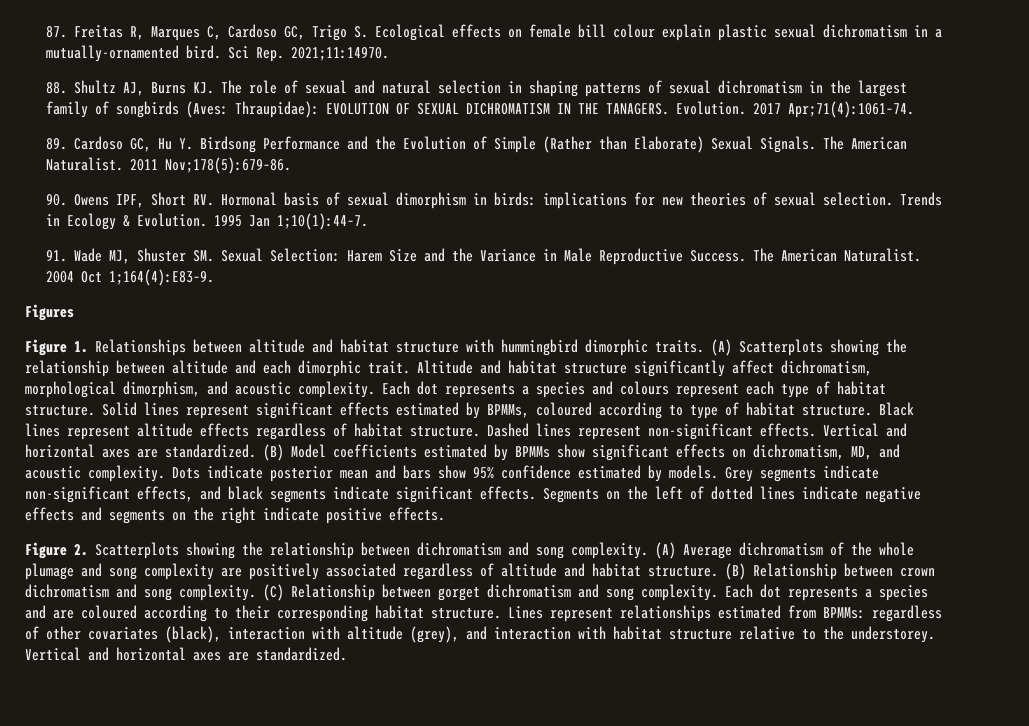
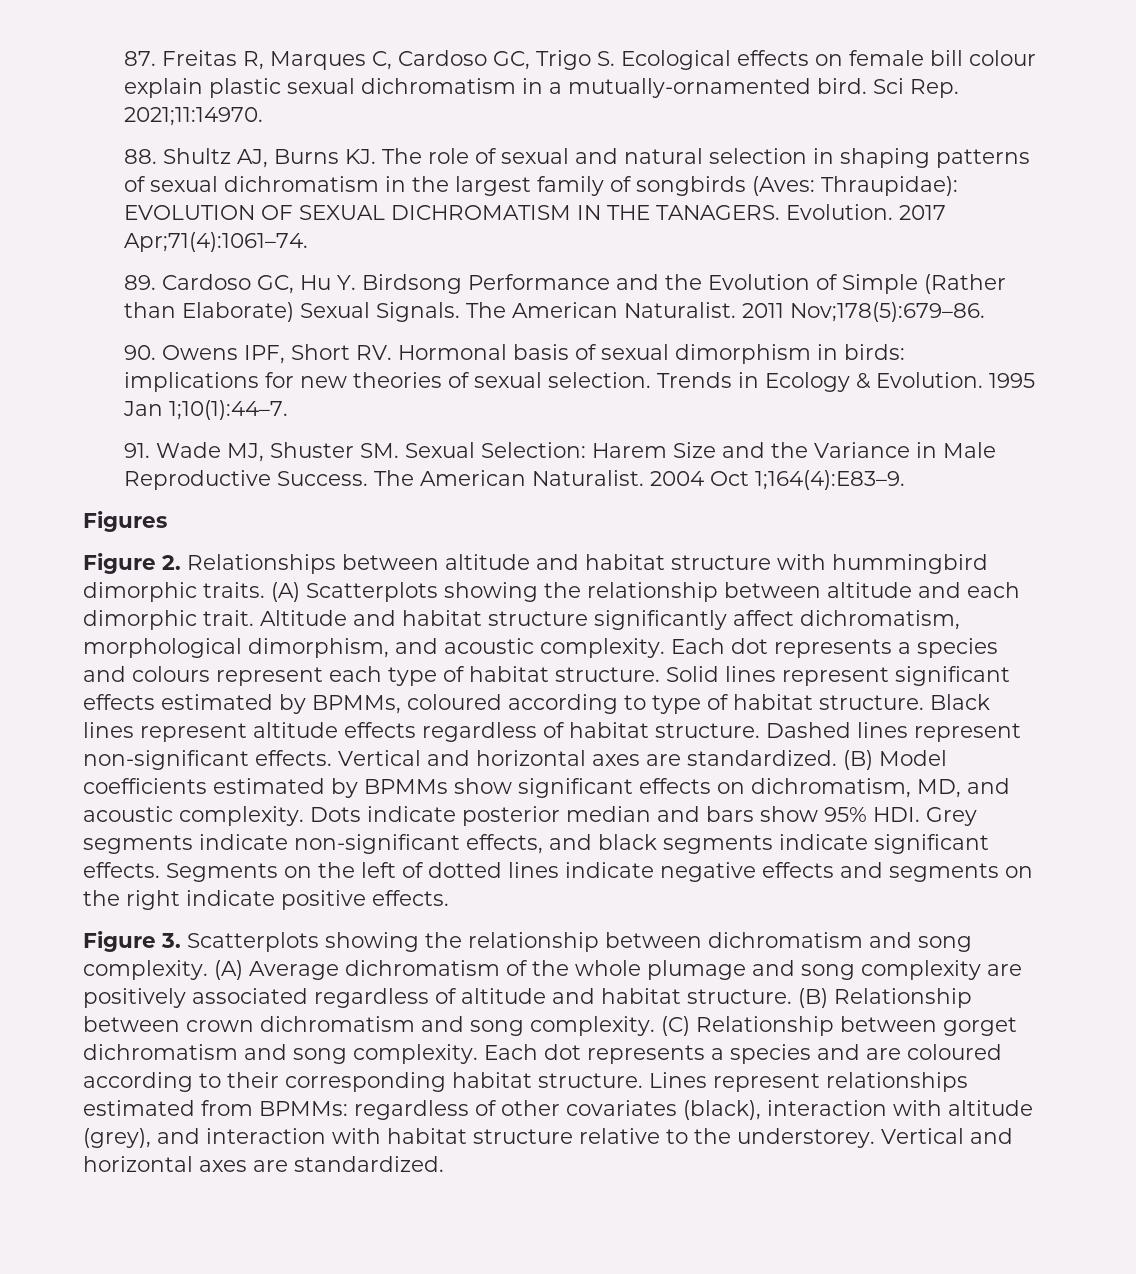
- Figure 1. Relationships between altitude and habitat structure with hummingbird dimorphic traits.
+ Figure 2. Relationships between altitude and habitat structure with hummingbird dimorphic traits.
- Dots indicate posterior mean and bars show 95% confidence estimated by models. Grey segments indicate non-significant effects, and black segments indicate significant effects.
+ Dots indicate posterior median and bars show 95% HDI. Grey segments indicate non-significant effects, and black segments indicate significant effects.
- Figure 2. Scatterplots showing the relationship between dichromatism and song complexity.
+ Figure 3. Scatterplots showing the relationship between dichromatism and song complexity.

